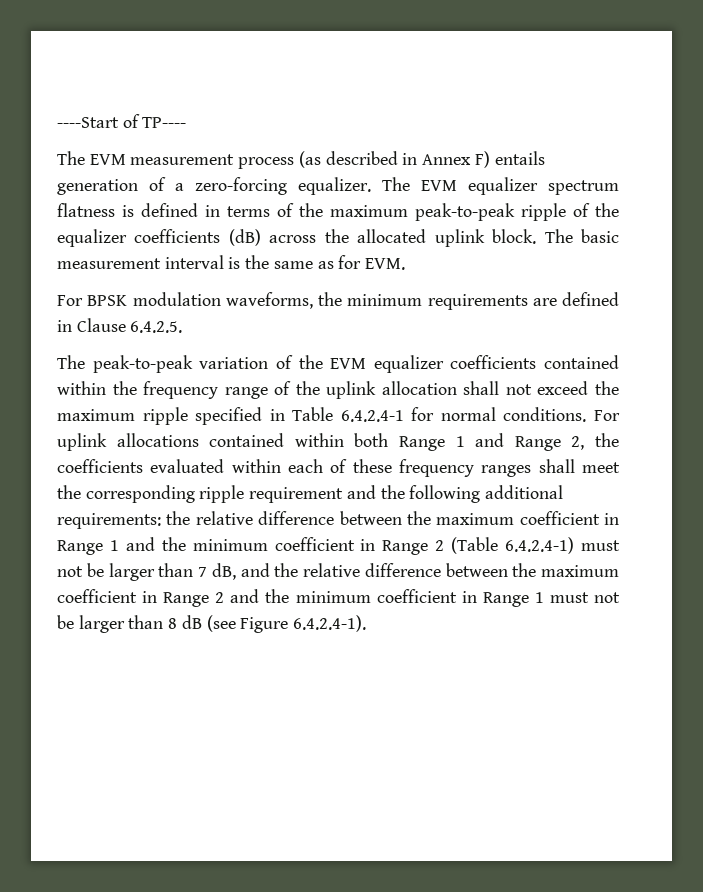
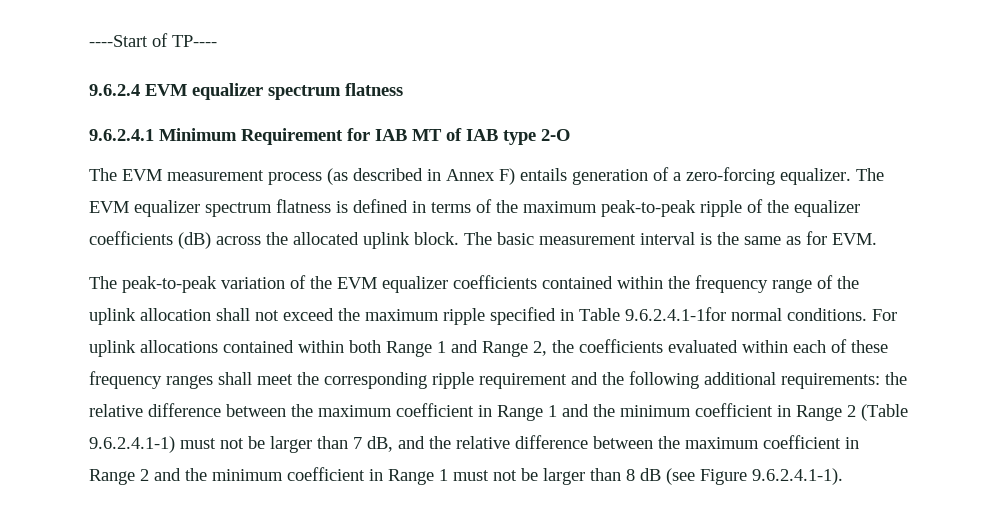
+ 9.6.2.4 EVM equalizer spectrum flatness
+ 9.6.2.4.1 Minimum Requirement for IAB MT of IAB type 2-O
- For BPSK modulation waveforms, the minimum requirements are defined in Clause 6.4.2.5.
- The peak-to-peak variation of the EVM equalizer coefficients contained within the frequency range of the uplink allocation shall not exceed the maximum ripple specified in Table 6.4.2.4-1 for normal conditions.
+ The peak-to-peak variation of the EVM equalizer coefficients contained within the frequency range of the uplink allocation shall not exceed the maximum ripple specified in Table 9.6.2.4.1-1for normal conditions.
- the relative difference between the maximum coefficient in Range 1 and the minimum coefficient in Range 2 (Table 6.4.2.4-1) must not be larger than 7 dB, and the relative difference between the maximum coefficient in Range 2 and the minimum coefficient in Range 1 must not be larger than 8 dB (see Figure 6.4.2.4-1).
+ the relative difference between the maximum coefficient in Range 1 and the minimum coefficient in Range 2 (Table 9.6.2.4.1-1) must not be larger than 7 dB, and the relative difference between the maximum coefficient in Range 2 and the minimum coefficient in Range 1 must not be larger than 8 dB (see Figure 9.6.2.4.1-1).

